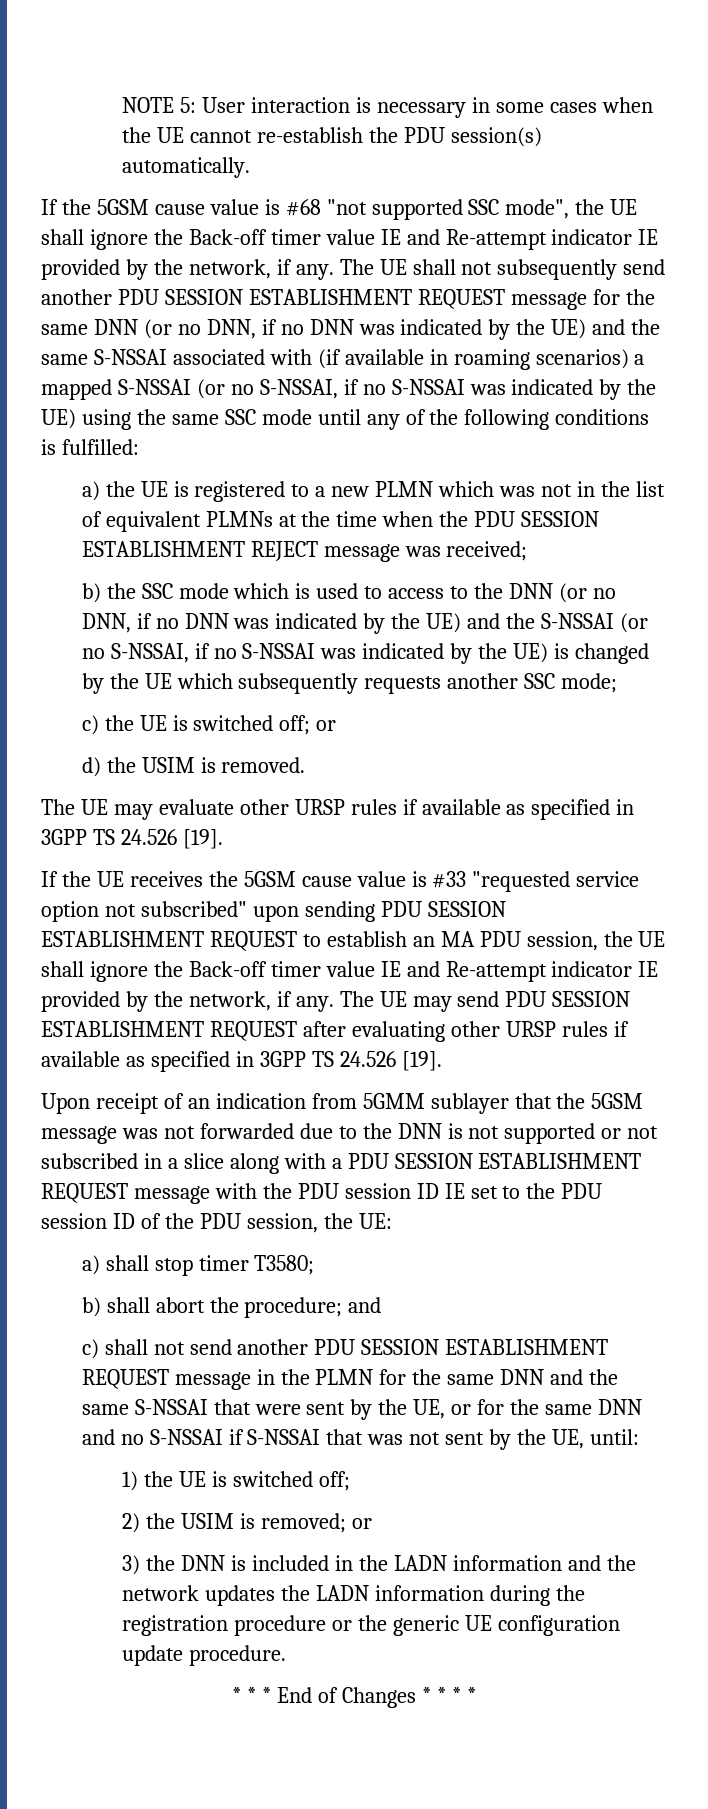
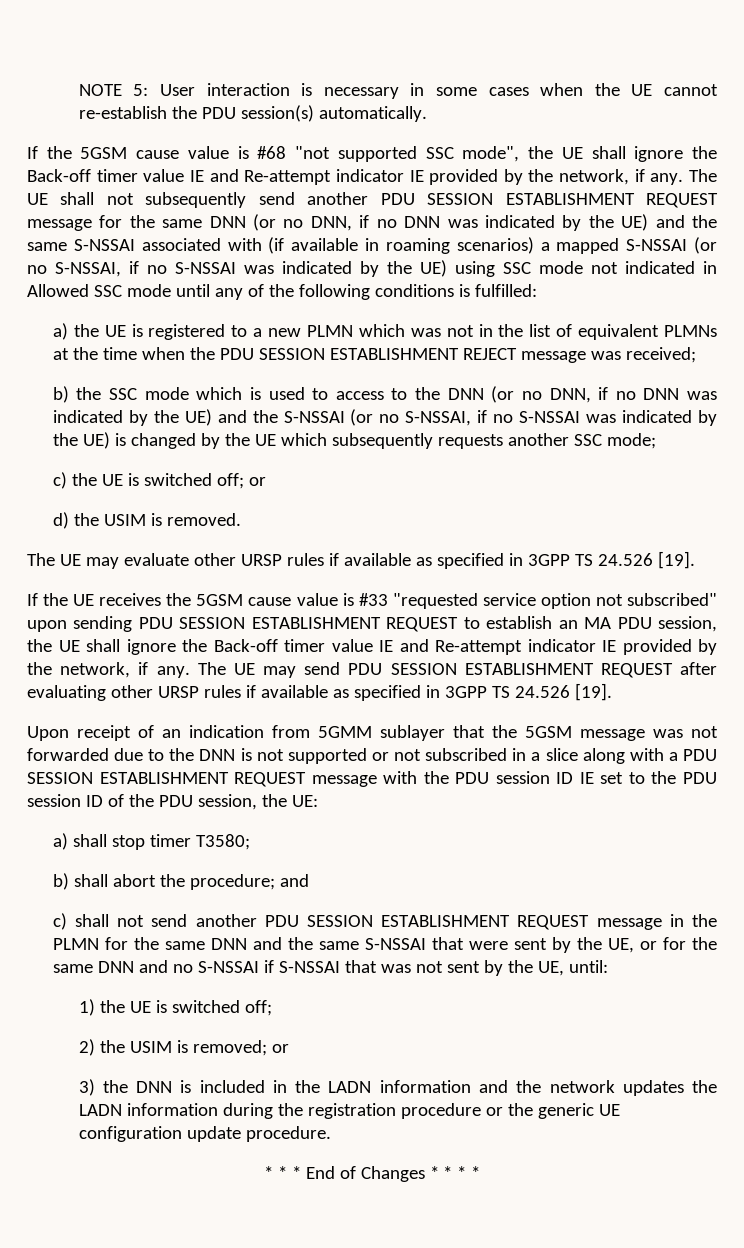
- The UE shall not subsequently send another PDU SESSION ESTABLISHMENT REQUEST message for the same DNN (or no DNN, if no DNN was indicated by the UE) and the same S-NSSAI associated with (if available in roaming scenarios) a mapped S-NSSAI (or no S-NSSAI, if no S-NSSAI was indicated by the UE) using the same SSC mode until any of the following conditions is fulfilled:
+ The UE shall not subsequently send another PDU SESSION ESTABLISHMENT REQUEST message for the same DNN (or no DNN, if no DNN was indicated by the UE) and the same S-NSSAI associated with (if available in roaming scenarios) a mapped S-NSSAI (or no S-NSSAI, if no S-NSSAI was indicated by the UE) using SSC mode not indicated in Allowed SSC mode until any of the following conditions is fulfilled:

